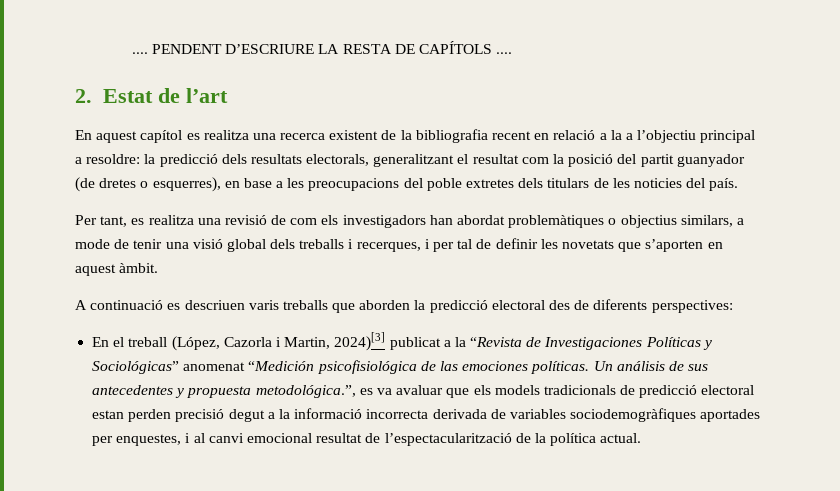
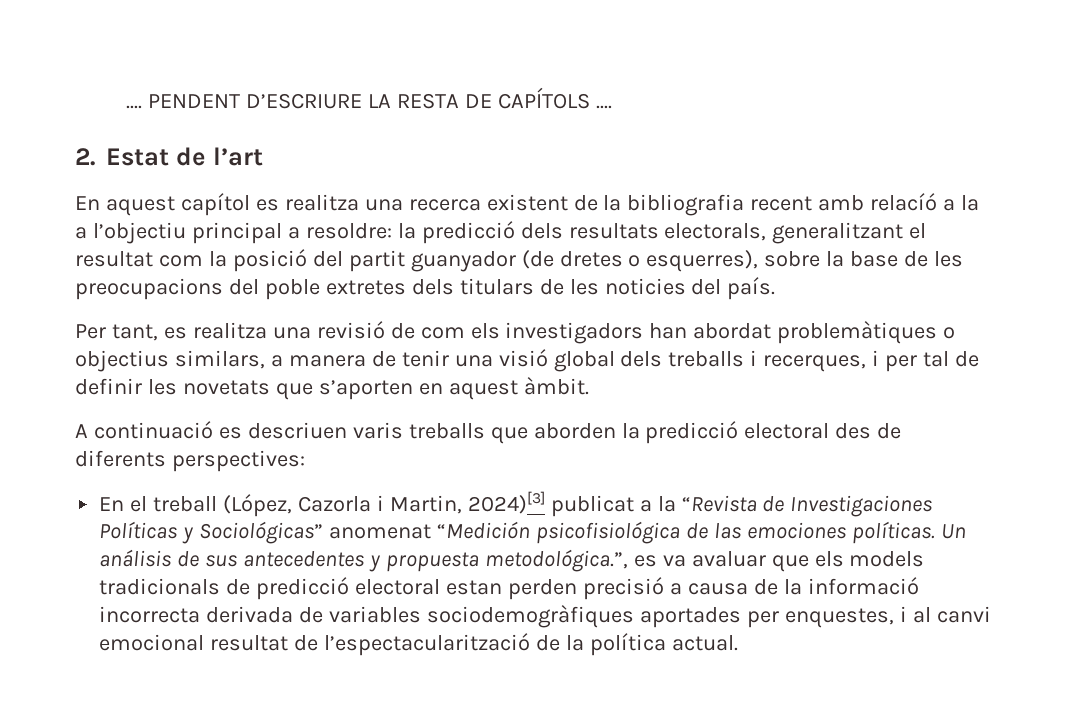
- En aquest capítol es realitza una recerca existent de la bibliografia recent en relació a la a l’objectiu principal a resoldre: la predicció dels resultats electorals, generalitzant el resultat com la posició del partit guanyador (de dretes o esquerres), en base a les preocupacions del poble extretes dels titulars de les noticies del país.
+ En aquest capítol es realitza una recerca existent de la bibliografia recent amb relacíó a la a l’objectiu principal a resoldre: la predicció dels resultats electorals, generalitzant el resultat com la posició del partit guanyador (de dretes o esquerres), sobre la base de les preocupacions del poble extretes dels titulars de les noticies del país.
- Per tant, es realitza una revisió de com els investigadors han abordat problemàtiques o objectius similars, a mode de tenir una visió global dels treballs i recerques, i per tal de definir les novetats que s’aporten en aquest àmbit.
+ Per tant, es realitza una revisió de com els investigadors han abordat problemàtiques o objectius similars, a manera de tenir una visió global dels treballs i recerques, i per tal de definir les novetats que s’aporten en aquest àmbit.
- Un análisis de sus antecedentes y propuesta metodológica.”, es va avaluar que els models tradicionals de predicció electoral estan perden precisió degut a la informació incorrecta derivada de variables sociodemogràfiques aportades per enquestes, i al canvi emocional resultat de l’espectacularització de la política actual.
+ Un análisis de sus antecedentes y propuesta metodológica.”, es va avaluar que els models tradicionals de predicció electoral estan perden precisió a causa de la informació incorrecta derivada de variables sociodemogràfiques aportades per enquestes, i al canvi emocional resultat de l’espectacularització de la política actual.

